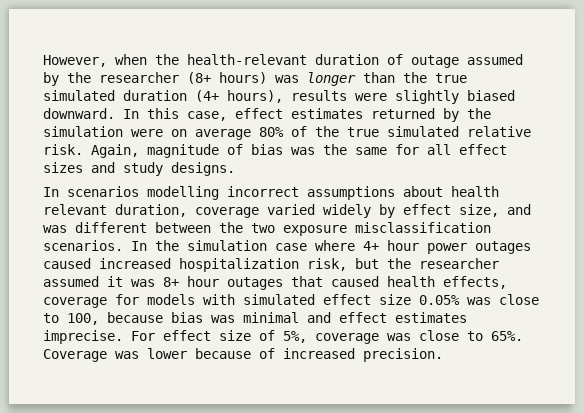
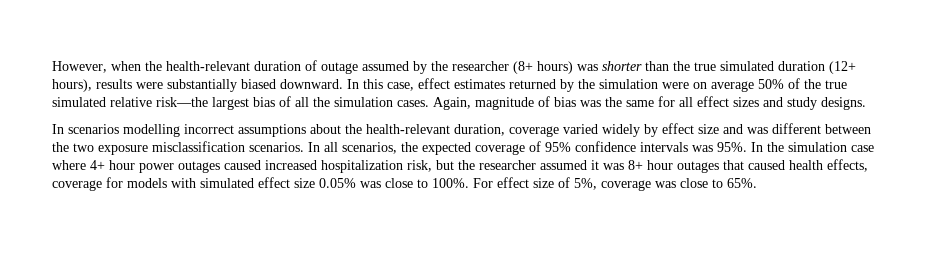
- However, when the health-relevant duration of outage assumed by the researcher (8+ hours) was longer than the true simulated duration (4+ hours), results were slightly biased downward.
+ However, when the health-relevant duration of outage assumed by the researcher (8+ hours) was shorter than the true simulated duration (12+ hours), results were substantially biased downward.
- In this case, effect estimates returned by the simulation were on average 80% of the true simulated relative risk.
+ In this case, effect estimates returned by the simulation were on average 50% of the true simulated relative risk—the largest bias of all the simulation cases.
- In scenarios modelling incorrect assumptions about health relevant duration, coverage varied widely by effect size, and was different between the two exposure misclassification scenarios.
+ In scenarios modelling incorrect assumptions about the health-relevant duration, coverage varied widely by effect size and was different between the two exposure misclassification scenarios.
- In the simulation case where 4+ hour power outages caused increased hospitalization risk, but the researcher assumed it was 8+ hour outages that caused health effects, coverage for models with simulated effect size 0.05% was close to 100, because bias was minimal and effect estimates imprecise.
+ In all scenarios, the expected coverage of 95% confidence intervals was 95%. In the simulation case where 4+ hour power outages caused increased hospitalization risk, but the researcher assumed it was 8+ hour outages that caused health effects, coverage for models with simulated effect size 0.05% was close to 100%.
- Coverage was lower because of increased precision.

